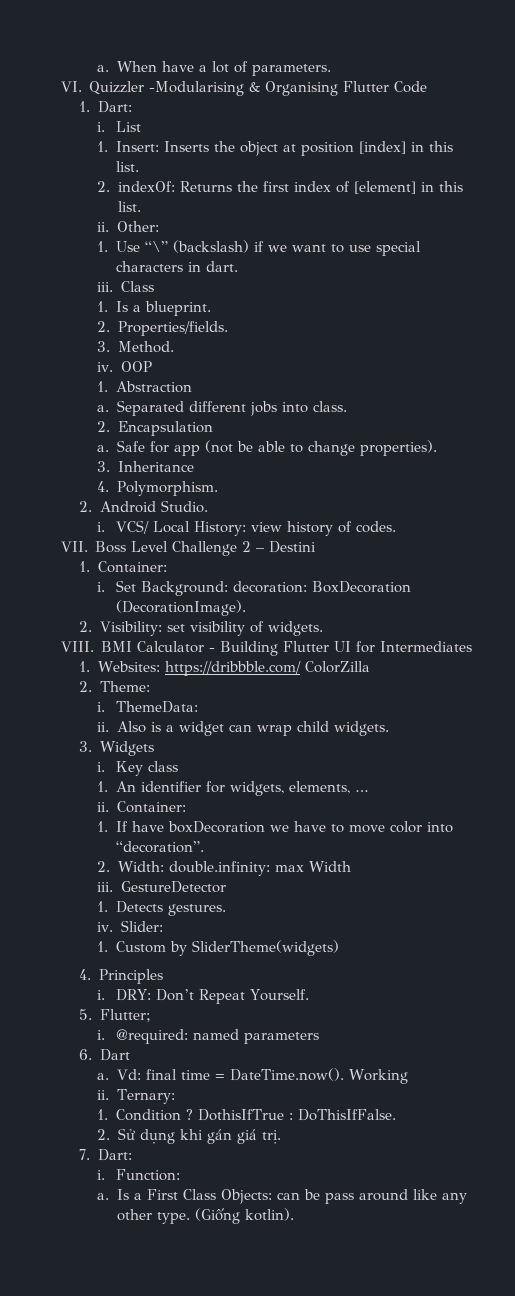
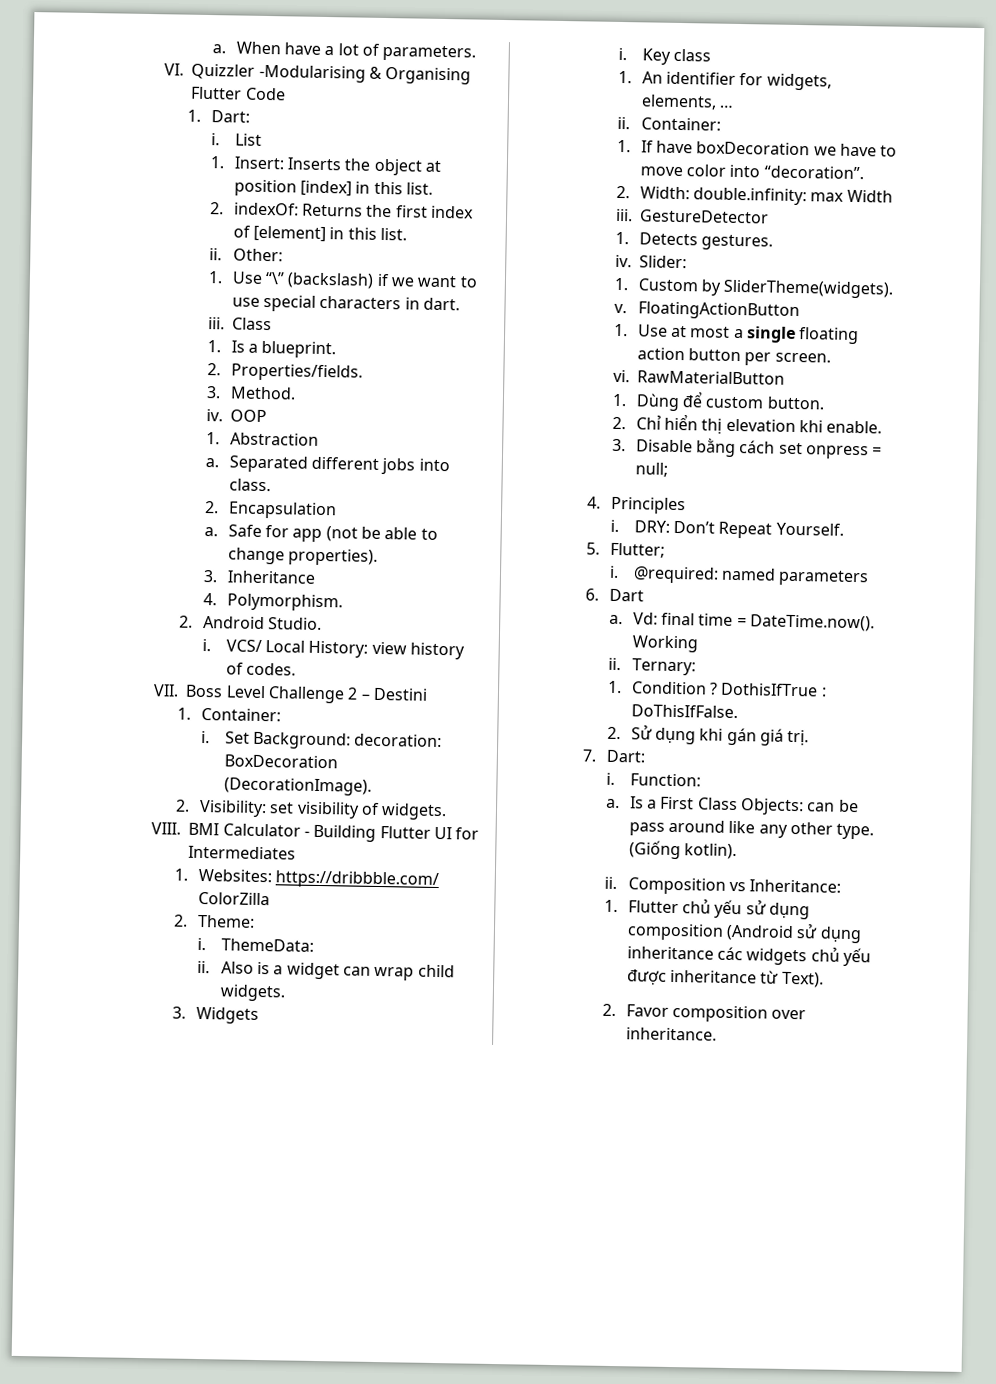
- 1. Custom by SliderTheme(widgets)
+ 1. Custom by SliderTheme(widgets).
+ v. FloatingActionButton
+ 1. Use at most a single floating action button per screen.
+ vi. RawMaterialButton
+ 1. Dùng để custom button.
+ 2. Chỉ hiển thị elevation khi enable.
+ 3. Disable bằng cách set onpress = null;
+ ii. Composition vs Inheritance:
+ 1. Flutter chủ yếu sử dụng composition (Android sử dụng inheritance các widgets chủ yếu được inheritance từ Text).
+ 2. Favor composition over inheritance.

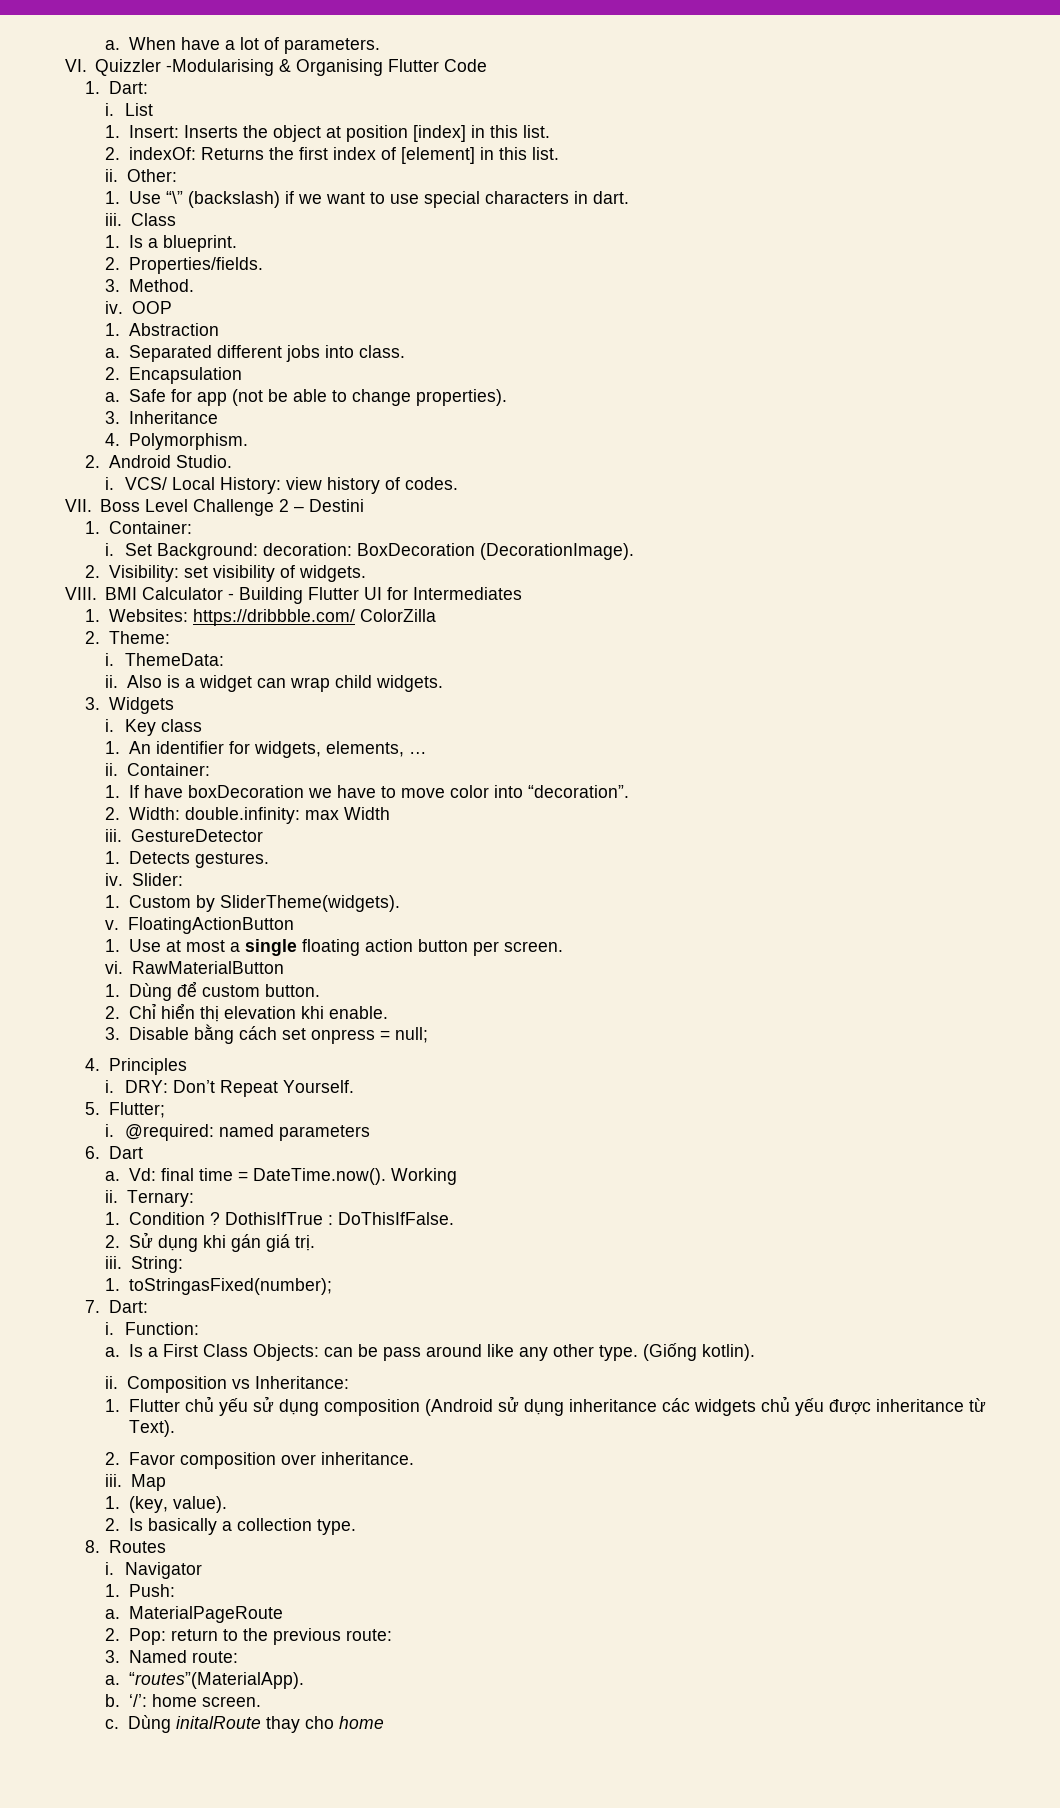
+ iii. String:
+ 1. toStringasFixed(number);
+ iii. Map
+ 1. (key, value).
+ 2. Is basically a collection type.
+ 8. Routes
+ i. Navigator
+ 1. Push:
+ a. MaterialPageRoute
+ 2. Pop: return to the previous route:
+ 3. Named route:
+ a. “routes”(MaterialApp).
+ b. ‘/’: home screen.
+ c. Dùng initalRoute thay cho home

